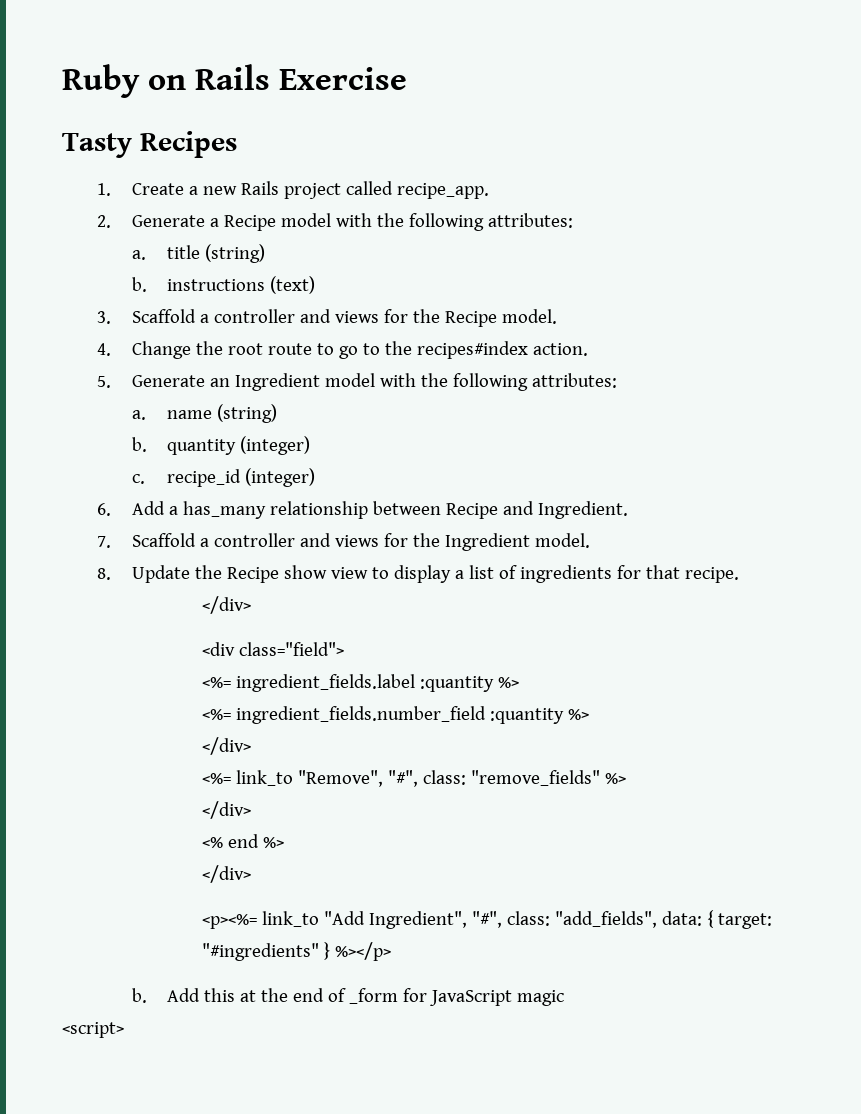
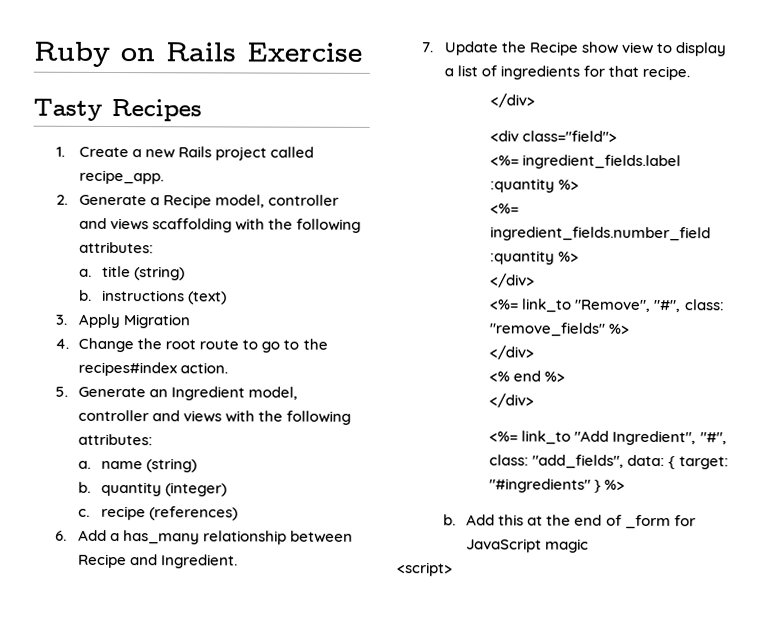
- 2. Generate a Recipe model with the following attributes:
+ 2. Generate a Recipe model, controller and views scaffolding with the following attributes:
- 3. Scaffold a controller and views for the Recipe model.
+ 3. Apply Migration
- 5. Generate an Ingredient model with the following attributes:
+ 5. Generate an Ingredient model, controller and views with the following attributes:
- c. recipe_id (integer)
+ c. recipe (references)
- 7. Scaffold a controller and views for the Ingredient model.
- 8. Update the Recipe show view to display a list of ingredients for that recipe.
+ 7. Update the Recipe show view to display a list of ingredients for that recipe.
- <p><%= link_to "Add Ingredient", "#", class: "add_fields", data: { target: "#ingredients" } %></p>
+ <%= link_to "Add Ingredient", "#", class: "add_fields", data: { target: "#ingredients" } %>

